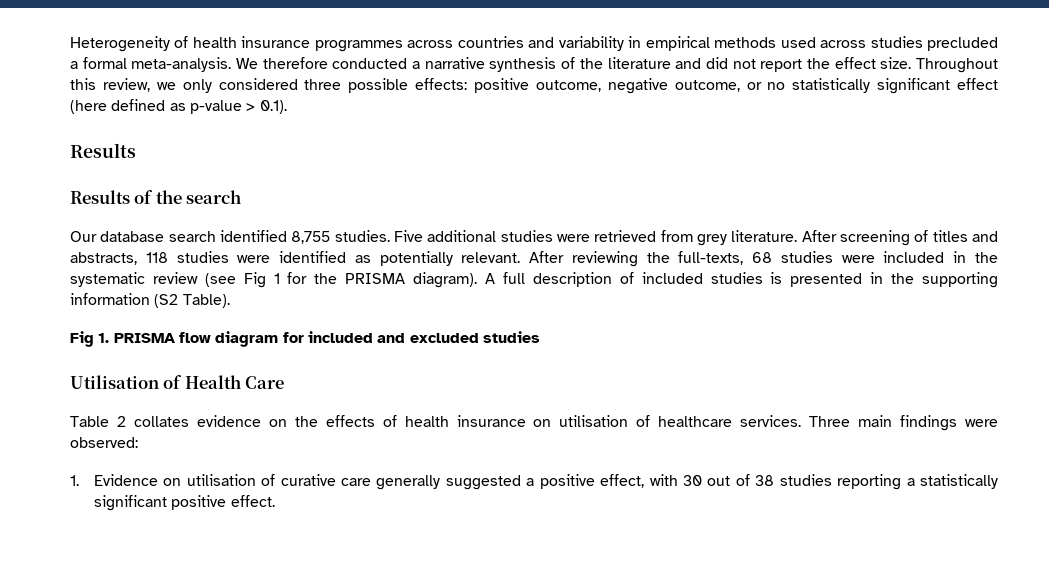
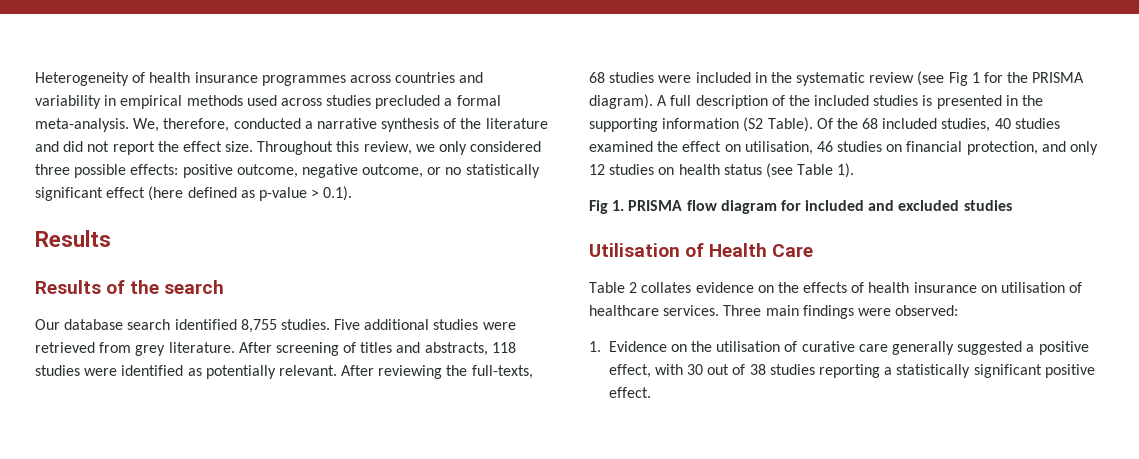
- We therefore conducted a narrative synthesis of the literature and did not report the effect size.
+ We, therefore, conducted a narrative synthesis of the literature and did not report the effect size.
- A full description of included studies is presented in the supporting information (S2 Table).
+ A full description of the included studies is presented in the supporting information (S2 Table). Of the 68 included studies, 40 studies examined the effect on utilisation, 46 studies on financial protection, and only 12 studies on health status (see Table 1).
- 1. Evidence on utilisation of curative care generally suggested a positive effect, with 30 out of 38 studies reporting a statistically significant positive effect.
+ 1. Evidence on the utilisation of curative care generally suggested a positive effect, with 30 out of 38 studies reporting a statistically significant positive effect.

